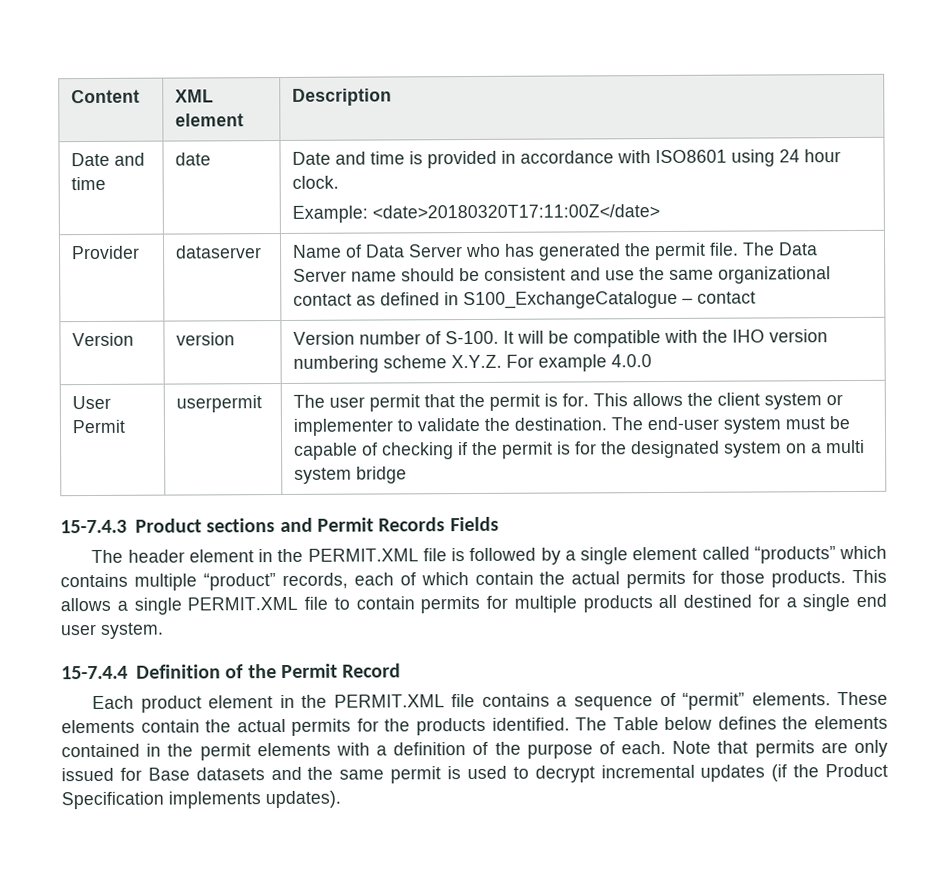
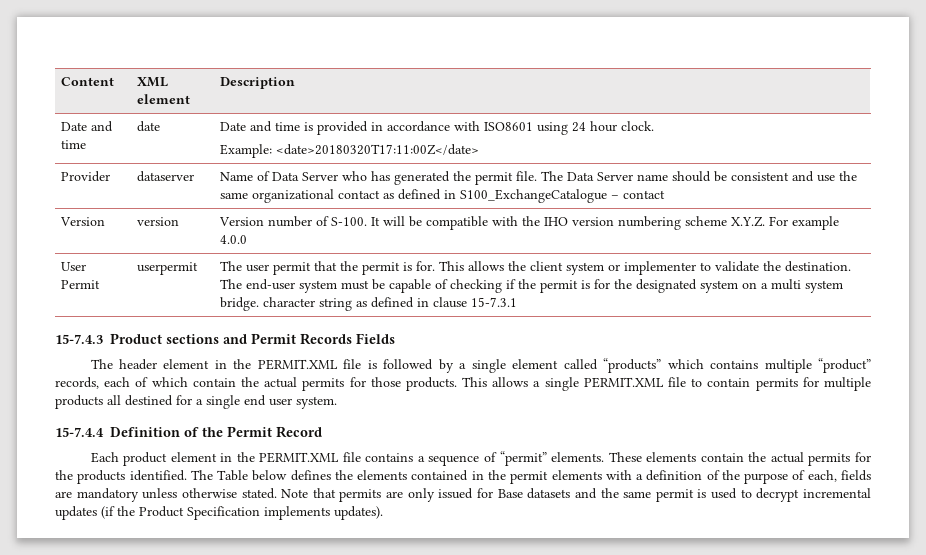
- The end-user system must be capable of checking if the permit is for the designated system on a multi system bridge
+ The end-user system must be capable of checking if the permit is for the designated system on a multi system bridge. character string as defined in clause 15-7.3.1
- The Table below defines the elements contained in the permit elements with a definition of the purpose of each.
+ The Table below defines the elements contained in the permit elements with a definition of the purpose of each, fields are mandatory unless otherwise stated.

